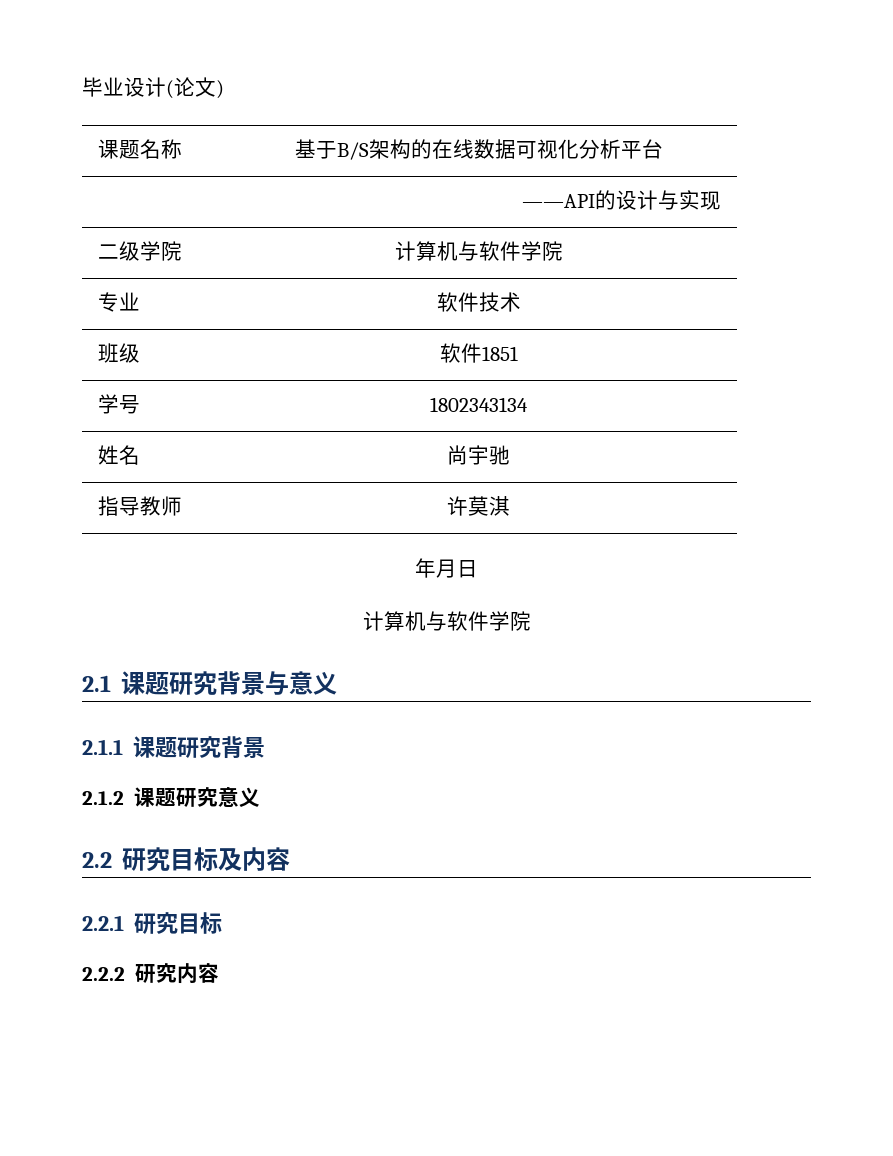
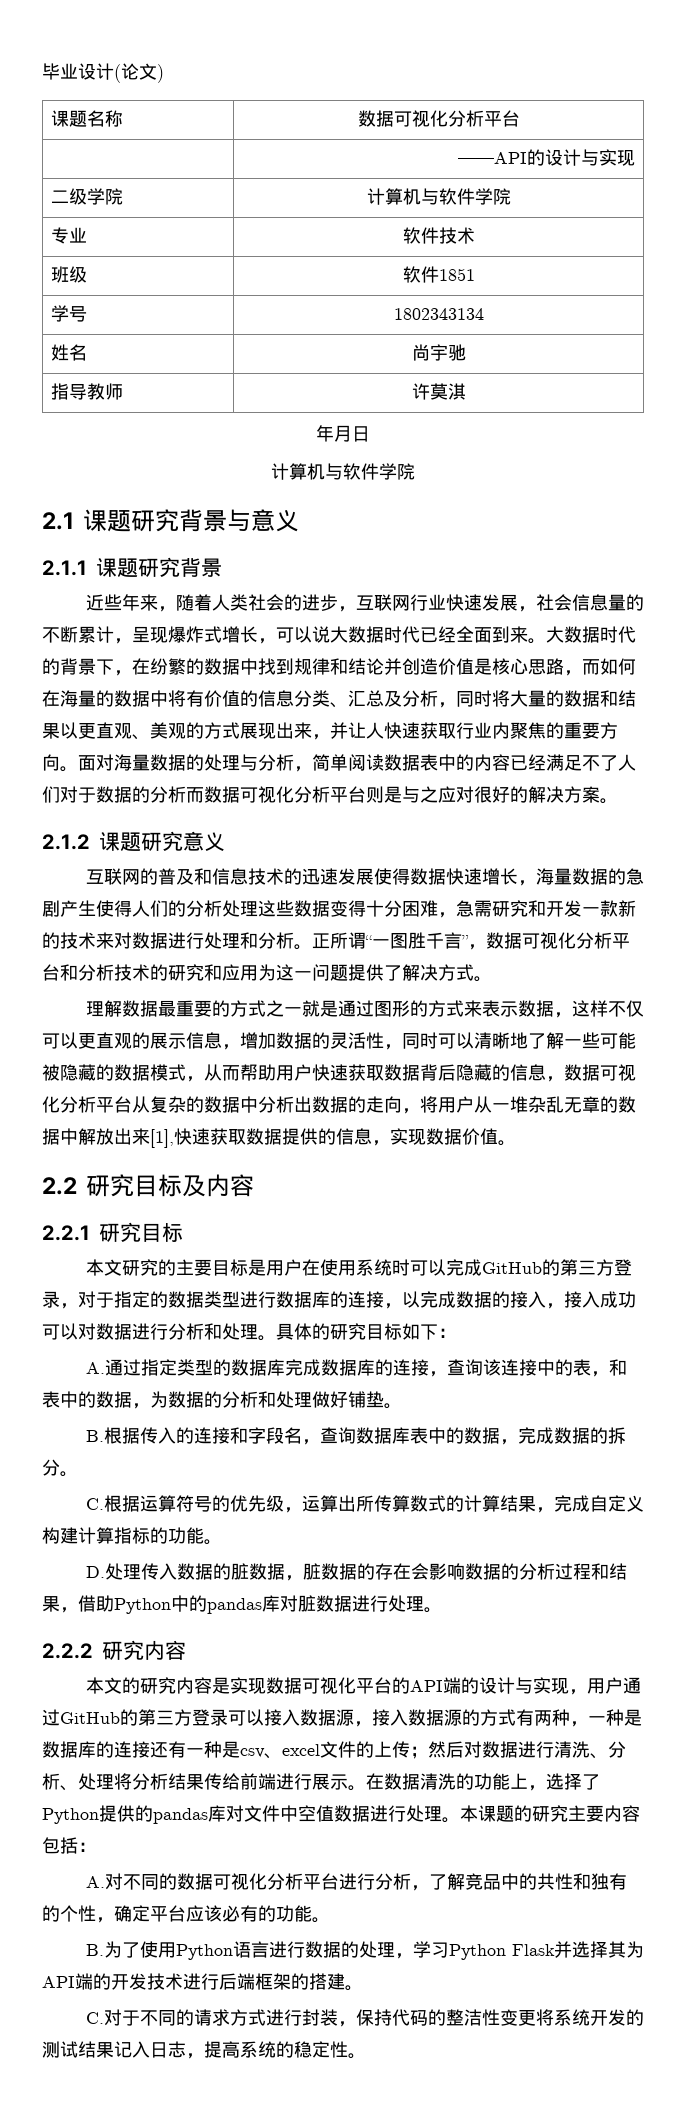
- 课题名称 | 基于B/S架构的在线数据可视化分析平台
+ 课题名称 | 数据可视化分析平台
+ 近些年来，随着人类社会的进步，互联网行业快速发展，社会信息量的不断累计，呈现爆炸式增长，可以说大数据时代已经全面到来。大数据时代的背景下，在纷繁的数据中找到规律和结论并创造价值是核心思路，而如何在海量的数据中将有价值的信息分类、汇总及分析，同时将大量的数据和结果以更直观、美观的方式展现出来，并让人快速获取行业内聚焦的重要方向。面对海量数据的处理与分析，简单阅读数据表中的内容已经满足不了人们对于数据的分析而数据可视化分析平台则是与之应对很好的解决方案。
  2.1.2课题研究意义
+ 互联网的普及和信息技术的迅速发展使得数据快速增长，海量数据的急剧产生使得人们的分析处理这些数据变得十分困难，急需研究和开发一款新的技术来对数据进行处理和分析。正所谓“一图胜千言”，数据可视化分析平台和分析技术的研究和应用为这一问题提供了解决方式。
+ 理解数据最重要的方式之一就是通过图形的方式来表示数据，这样不仅可以更直观的展示信息，增加数据的灵活性，同时可以清晰地了解一些可能被隐藏的数据模式，从而帮助用户快速获取数据背后隐藏的信息，数据可视化分析平台从复杂的数据中分析出数据的走向，将用户从一堆杂乱无章的数据中解放出来[1],快速获取数据提供的信息，实现数据价值。
+ 本文研究的主要目标是用户在使用系统时可以完成GitHub的第三方登录，对于指定的数据类型进行数据库的连接，以完成数据的接入，接入成功可以对数据进行分析和处理。具体的研究目标如下：
+ A.通过指定类型的数据库完成数据库的连接，查询该连接中的表，和表中的数据，为数据的分析和处理做好铺垫。
+ B.根据传入的连接和字段名，查询数据库表中的数据，完成数据的拆分。
+ C.根据运算符号的优先级，运算出所传算数式的计算结果，完成自定义构建计算指标的功能。
+ D.处理传入数据的脏数据，脏数据的存在会影响数据的分析过程和结果，借助Python中的pandas库对脏数据进行处理。
  2.2.2研究内容
+ 本文的研究内容是实现数据可视化平台的API端的设计与实现，用户通过GitHub的第三方登录可以接入数据源，接入数据源的方式有两种，一种是数据库的连接还有一种是csv、excel文件的上传；然后对数据进行清洗、分析、处理将分析结果传给前端进行展示。在数据清洗的功能上，选择了Python提供的pandas库对文件中空值数据进行处理。本课题的研究主要内容包括：
+ A.对不同的数据可视化分析平台进行分析，了解竞品中的共性和独有的个性，确定平台应该必有的功能。
+ B.为了使用Python语言进行数据的处理，学习Python Flask并选择其为API端的开发技术进行后端框架的搭建。
+ C.对于不同的请求方式进行封装，保持代码的整洁性变更将系统开发的测试结果记入日志，提高系统的稳定性。

